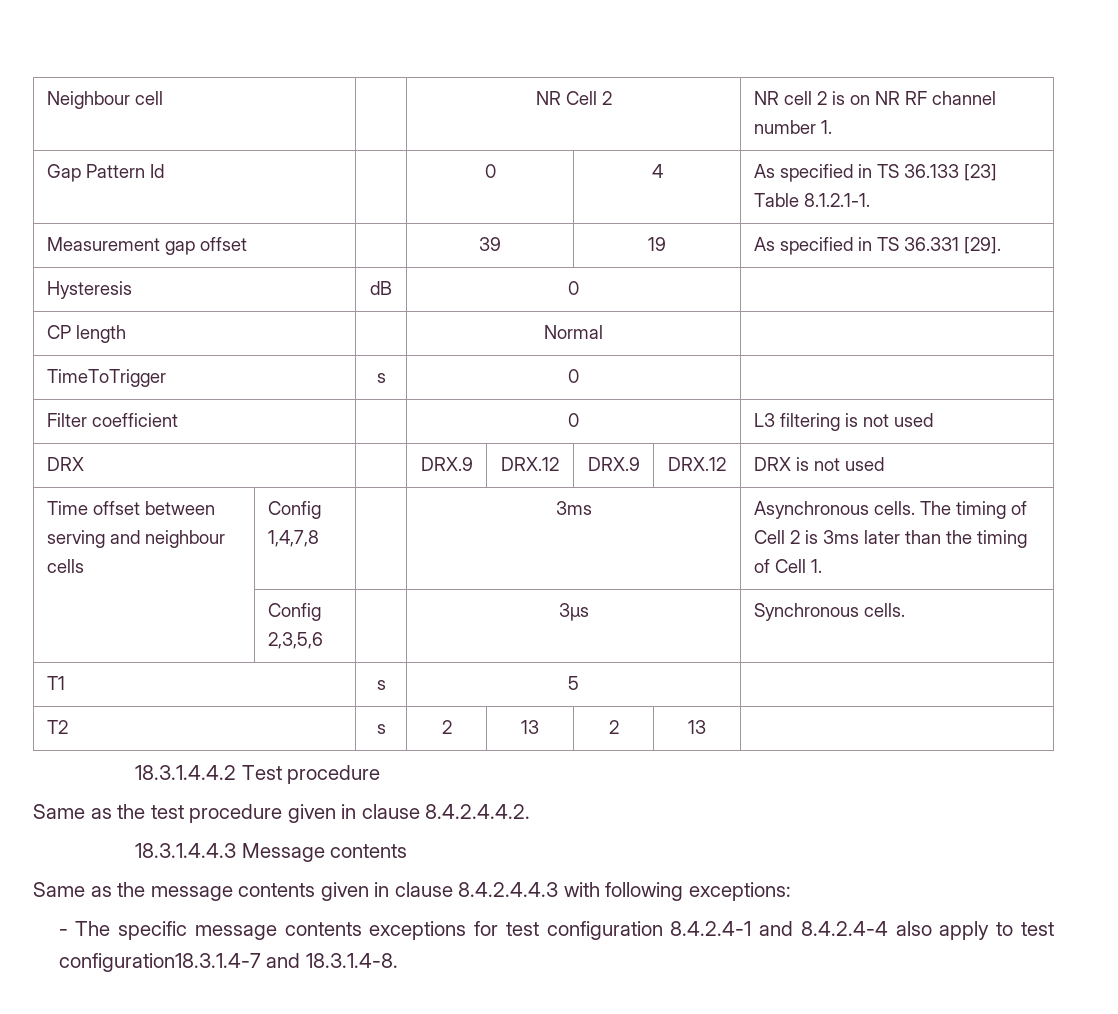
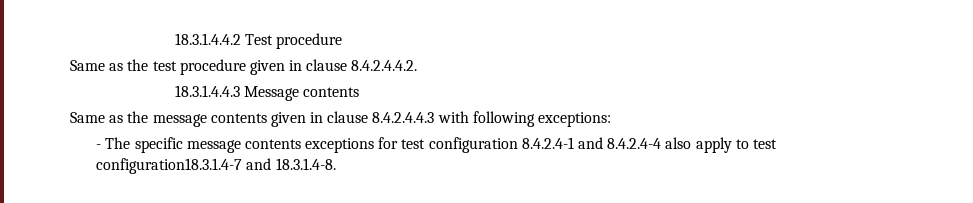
- Neighbour cell | | NR Cell 2 | NR cell 2 is on NR RF channel number 1.
- Gap Pattern Id | | 0 | 4 | As specified in TS 36.133 [23] Table 8.1.2.1-1.
- Measurement gap offset | | 39 | 19 | As specified in TS 36.331 [29].
- Hysteresis | dB | 0 |
- CP length | | Normal |
- TimeToTrigger | s | 0 |
- Filter coefficient | | 0 | L3 filtering is not used
- DRX | | DRX.9 | DRX.12 | DRX.9 | DRX.12 | DRX is not used
- Time offset between serving and neighbour cells | Config 1,4,7,8 | | 3ms | Asynchronous cells. The timing of Cell 2 is 3ms later than the timing of Cell 1.
- | Config 2,3,5,6 | | 3μs | Synchronous cells.
- T1 | s | 5 |
- T2 | s | 2 | 13 | 2 | 13 |

